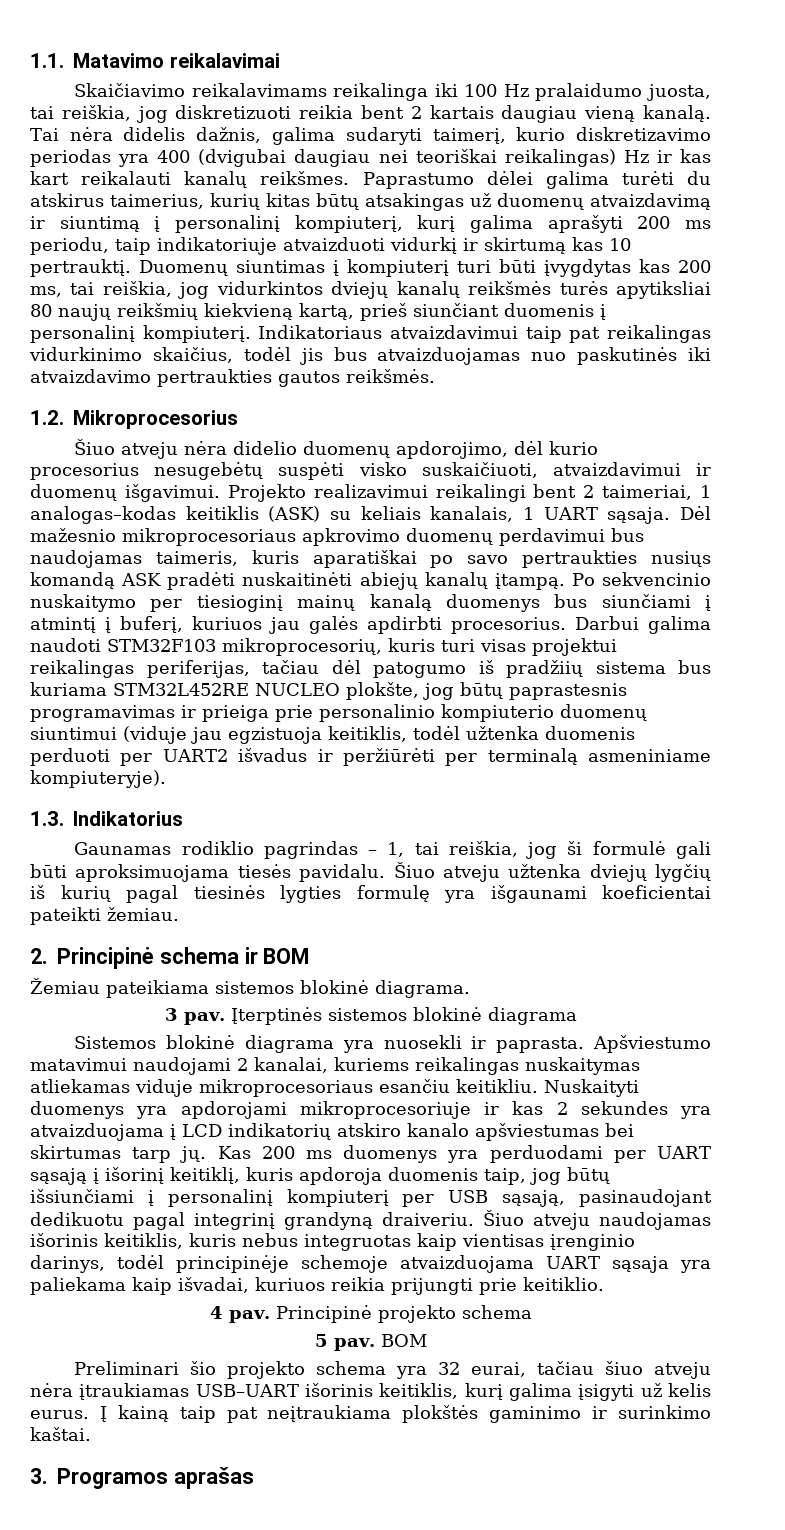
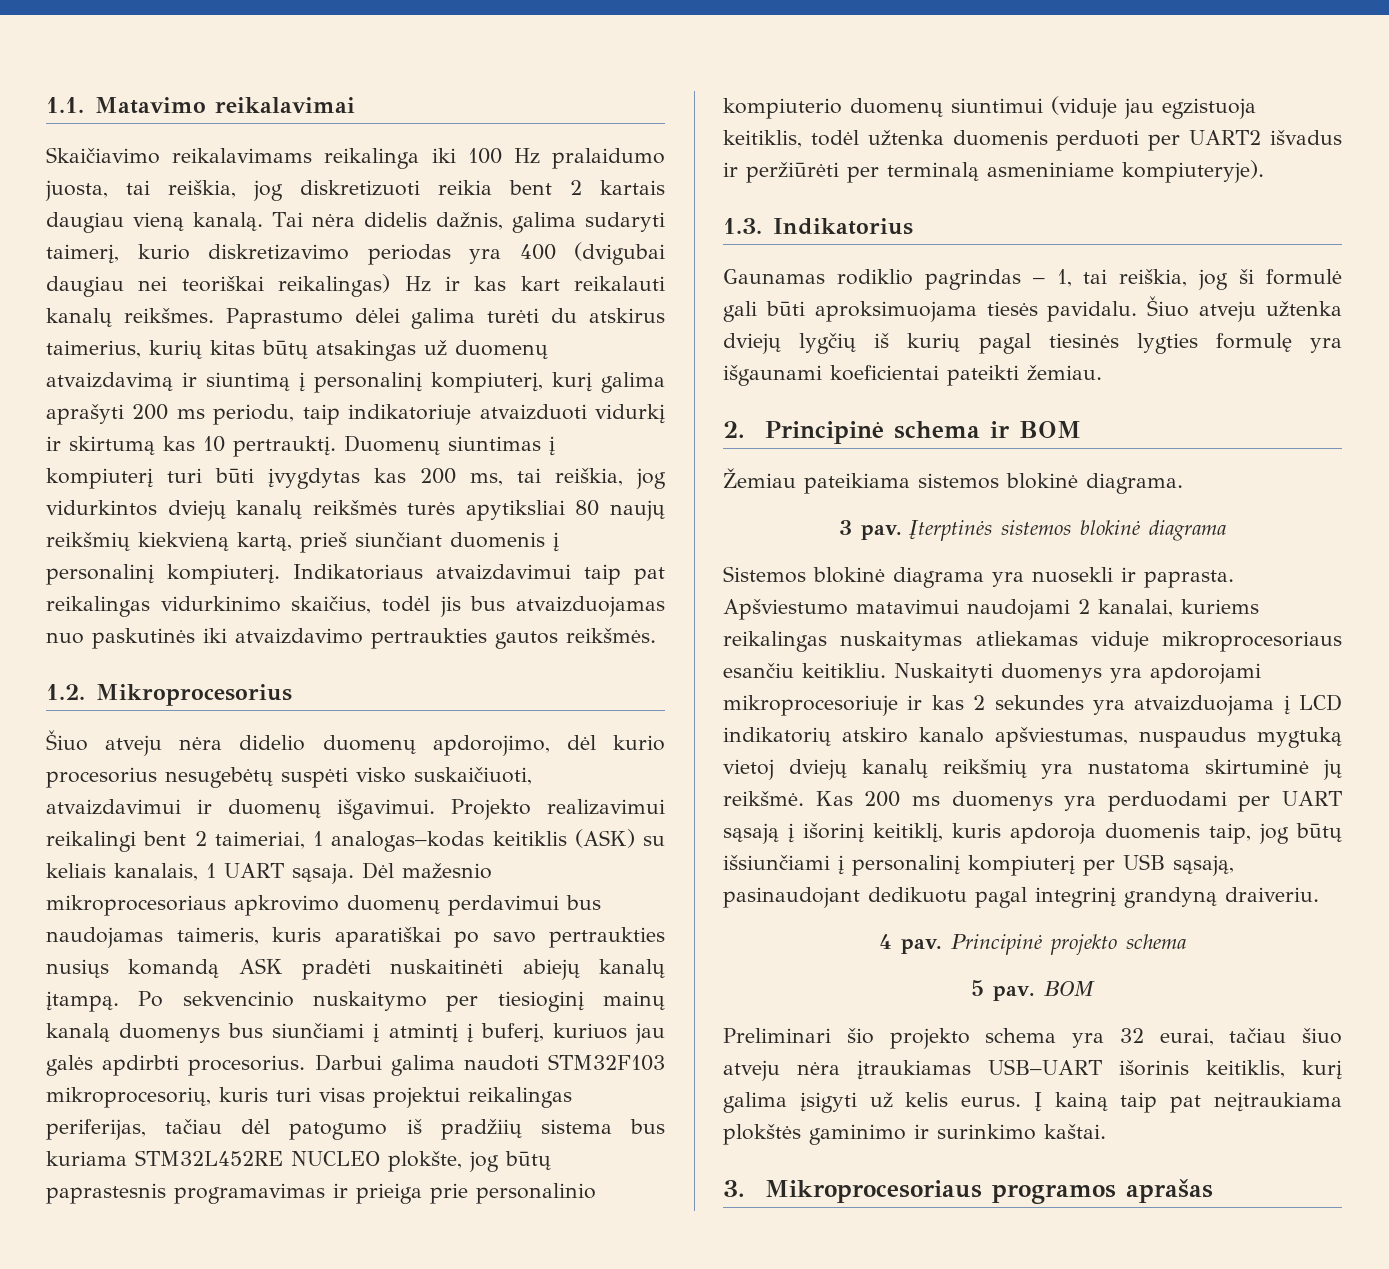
- Nuskaityti duomenys yra apdorojami mikroprocesoriuje ir kas 2 sekundes yra atvaizduojama į LCD indikatorių atskiro kanalo apšviestumas bei skirtumas tarp jų.
+ Nuskaityti duomenys yra apdorojami mikroprocesoriuje ir kas 2 sekundes yra atvaizduojama į LCD indikatorių atskiro kanalo apšviestumas, nuspaudus mygtuką vietoj dviejų kanalų reikšmių yra nustatoma skirtuminė jų reikšmė.
- Šiuo atveju naudojamas išorinis keitiklis, kuris nebus integruotas kaip vientisas įrenginio darinys, todėl principinėje schemoje atvaizduojama UART sąsaja yra paliekama kaip išvadai, kuriuos reikia prijungti prie keitiklio.
- 3. Programos aprašas
+ 3. Mikroprocesoriaus programos aprašas

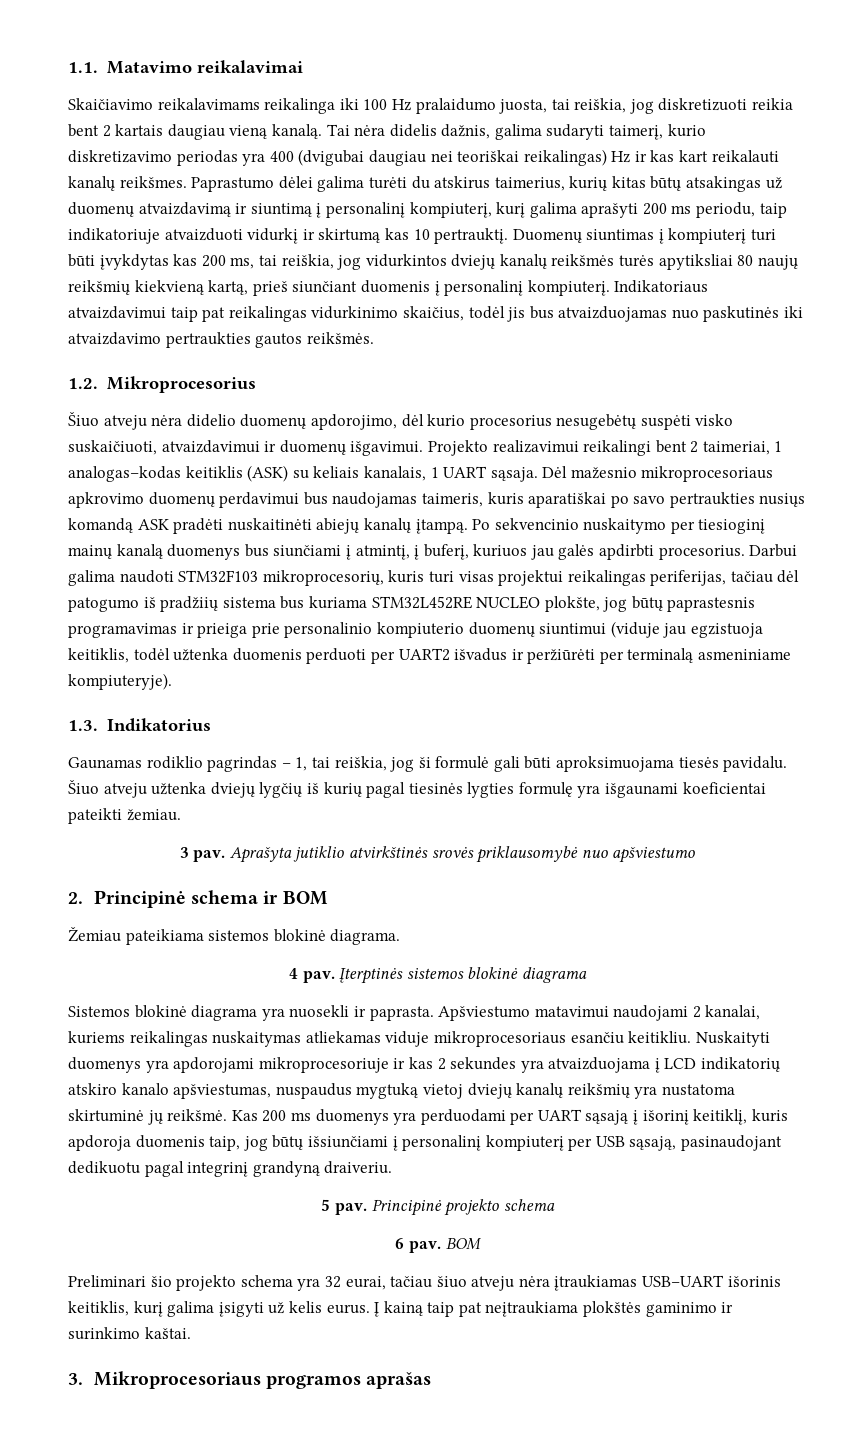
- Duomenų siuntimas į kompiuterį turi būti įvygdytas kas 200 ms, tai reiškia, jog vidurkintos dviejų kanalų reikšmės turės apytiksliai 80 naujų reikšmių kiekvieną kartą, prieš siunčiant duomenis į personalinį kompiuterį.
+ Duomenų siuntimas į kompiuterį turi būti įvykdytas kas 200 ms, tai reiškia, jog vidurkintos dviejų kanalų reikšmės turės apytiksliai 80 naujų reikšmių kiekvieną kartą, prieš siunčiant duomenis į personalinį kompiuterį.
- Po sekvencinio nuskaitymo per tiesioginį mainų kanalą duomenys bus siunčiami į atmintį į buferį, kuriuos jau galės apdirbti procesorius.
+ Po sekvencinio nuskaitymo per tiesioginį mainų kanalą duomenys bus siunčiami į atmintį, į buferį, kuriuos jau galės apdirbti procesorius.
+ 3 pav. Aprašyta jutiklio atvirkštinės srovės priklausomybė nuo apšviestumo
- 3 pav.
+ 4 pav.
- 4 pav.
+ 5 pav.
- 5 pav.
+ 6 pav.

